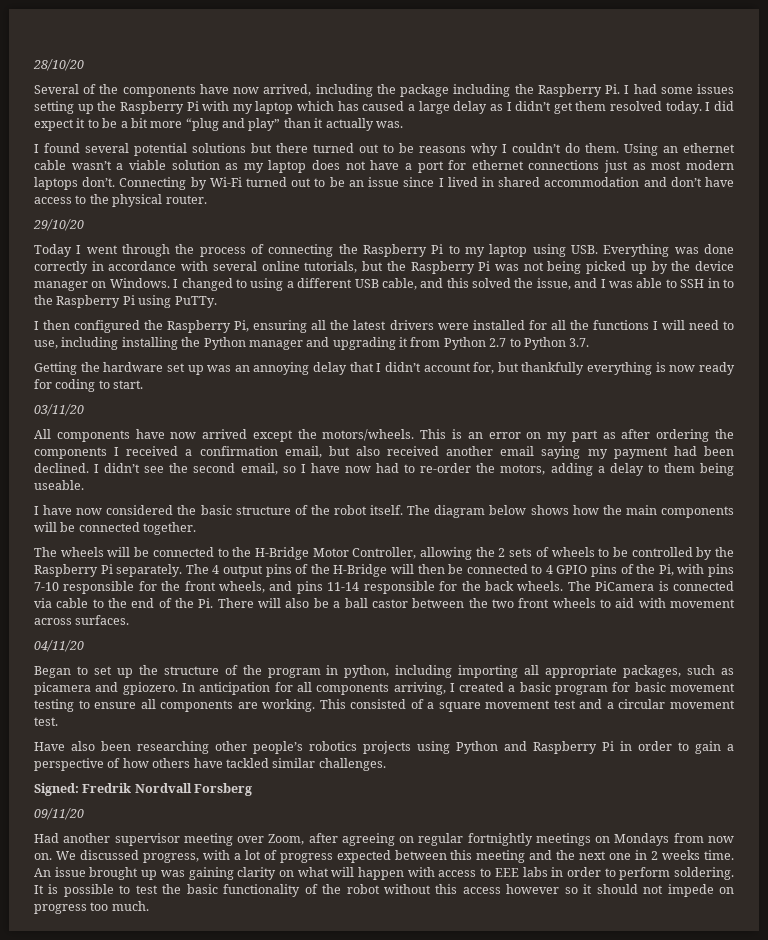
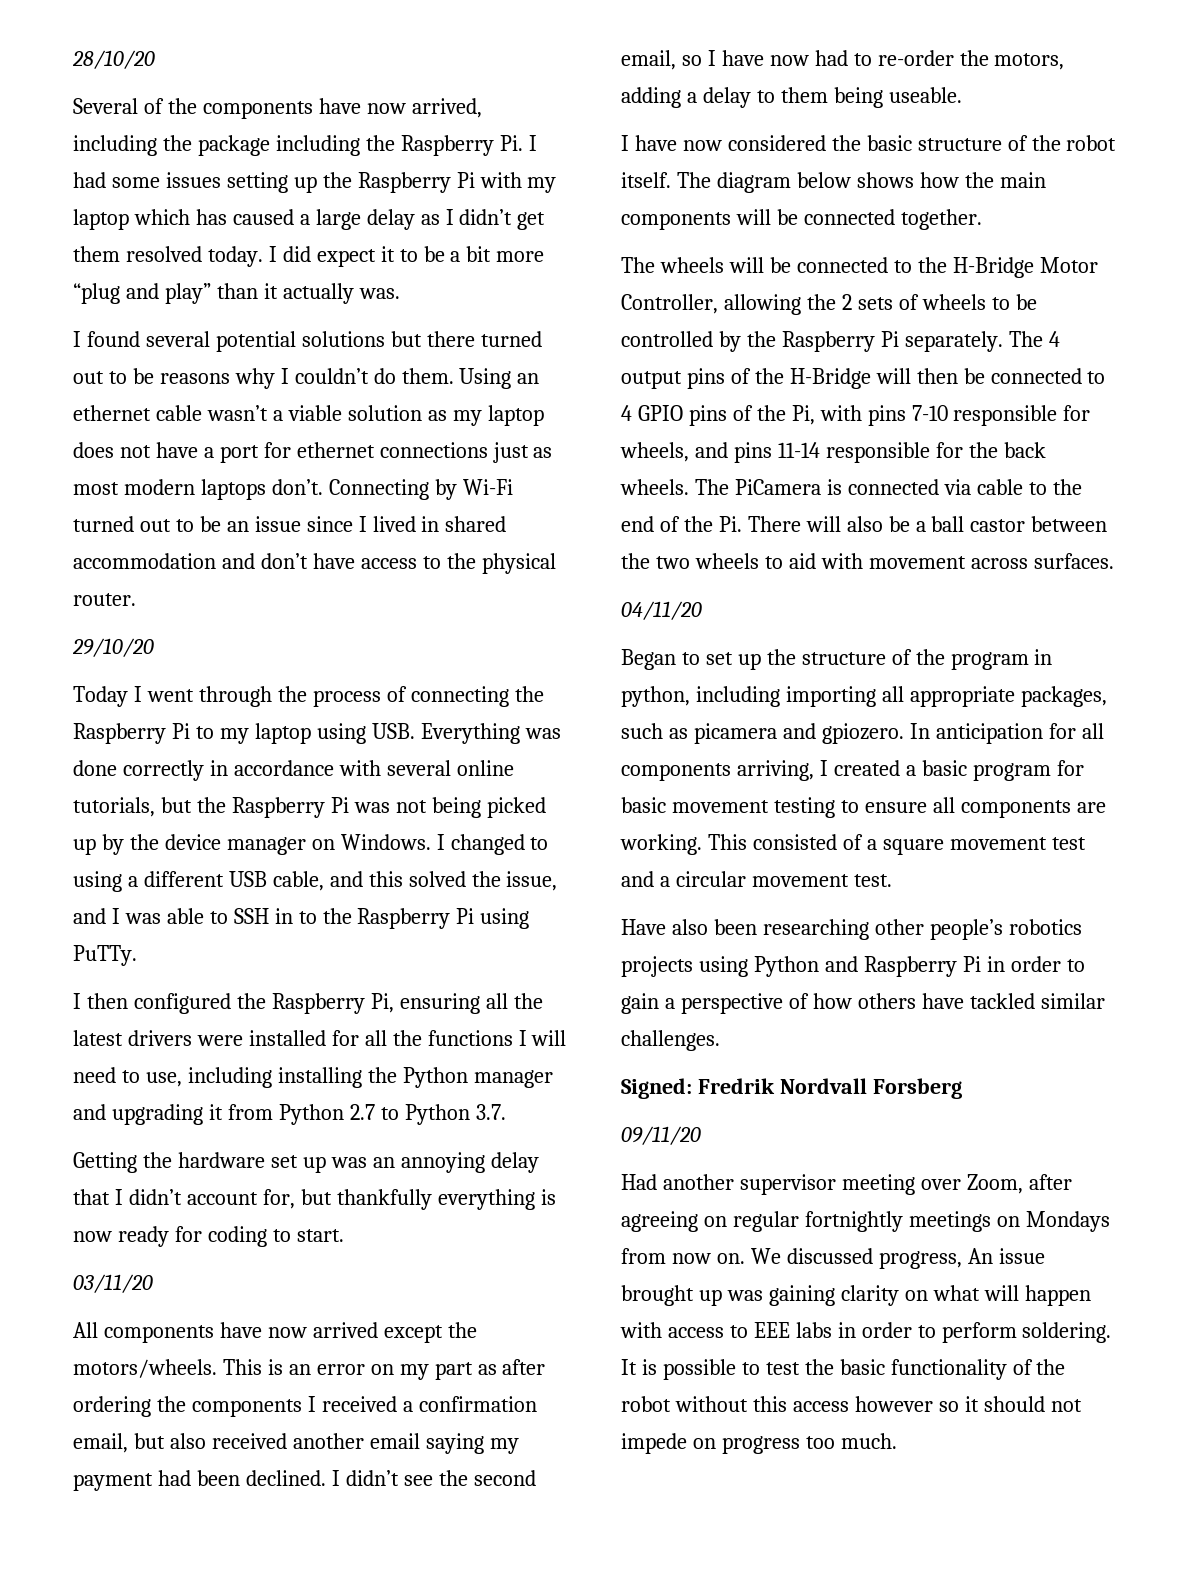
- The 4 output pins of the H-Bridge will then be connected to 4 GPIO pins of the Pi, with pins 7-10 responsible for the front wheels, and pins 11-14 responsible for the back wheels.
+ The 4 output pins of the H-Bridge will then be connected to 4 GPIO pins of the Pi, with pins 7-10 responsible for wheels, and pins 11-14 responsible for the back wheels.
- The PiCamera is connected via cable to the end of the Pi. There will also be a ball castor between the two front wheels to aid with movement across surfaces.
+ The PiCamera is connected via cable to the end of the Pi. There will also be a ball castor between the two wheels to aid with movement across surfaces.
- We discussed progress, with a lot of progress expected between this meeting and the next one in 2 weeks time. An issue brought up was gaining clarity on what will happen with access to EEE labs in order to perform soldering.
+ We discussed progress, An issue brought up was gaining clarity on what will happen with access to EEE labs in order to perform soldering.

